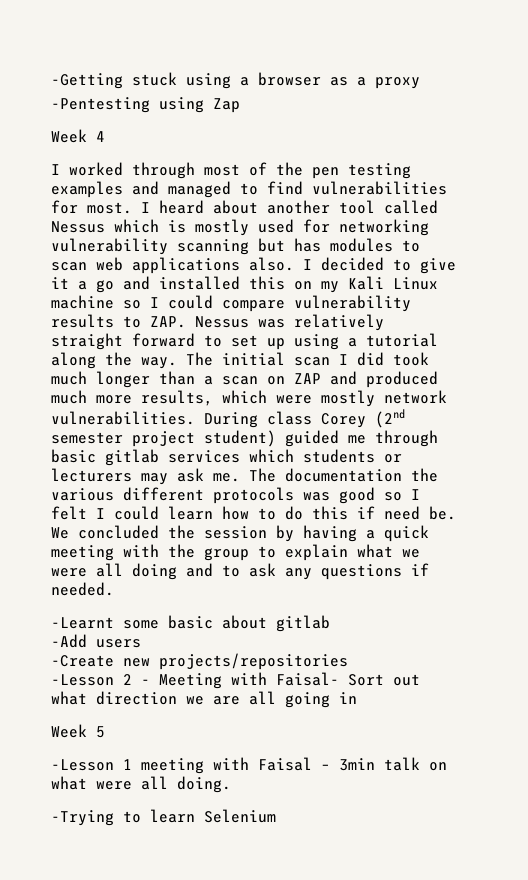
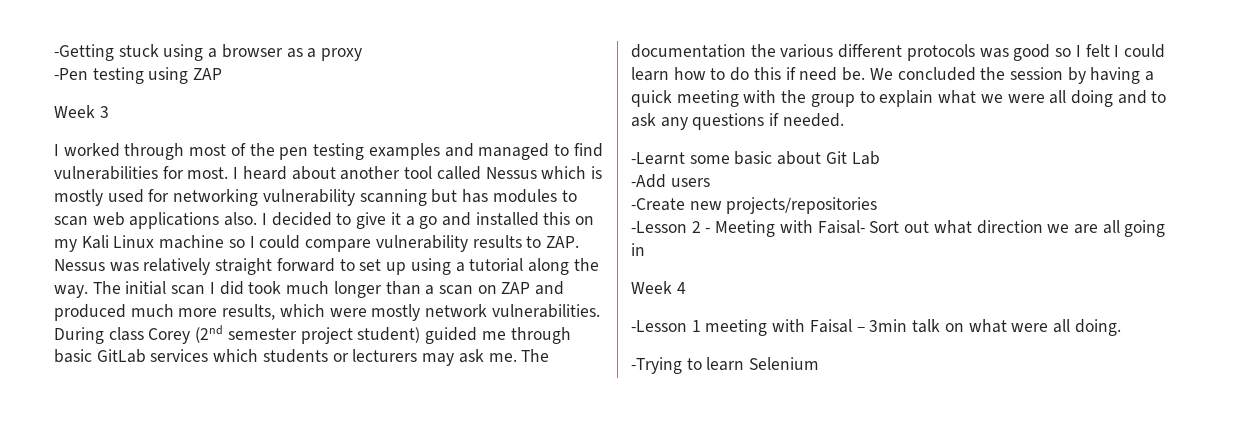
- -Pentesting using Zap
- Week 4
+ -Pen testing using ZAP
+ Week 3
- During class Corey (2nd semester project student) guided me through basic gitlab services which students or lecturers may ask me.
+ During class Corey (2nd semester project student) guided me through basic GitLab services which students or lecturers may ask me.
- -Learnt some basic about gitlab
+ -Learnt some basic about Git Lab
- Week 5
+ Week 4

